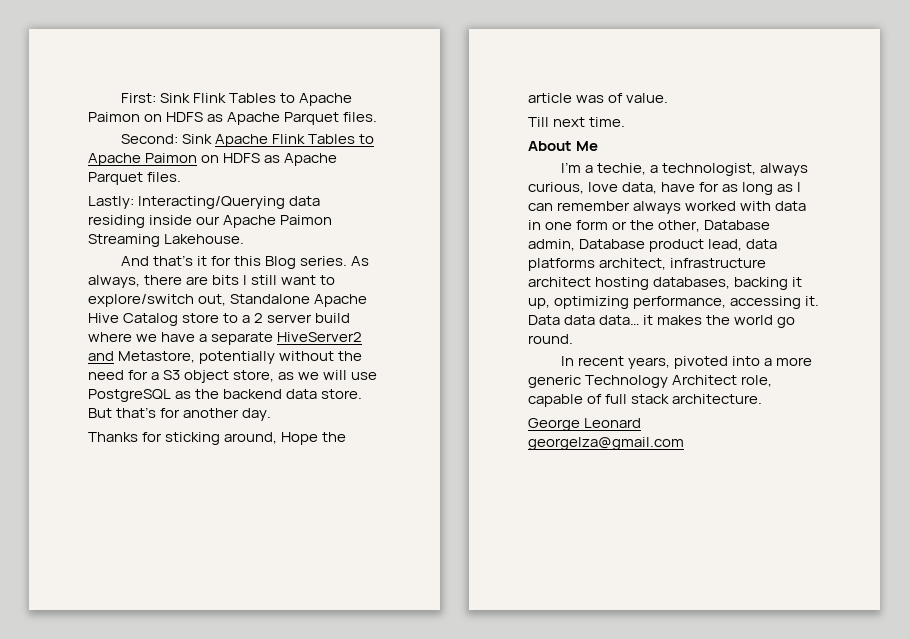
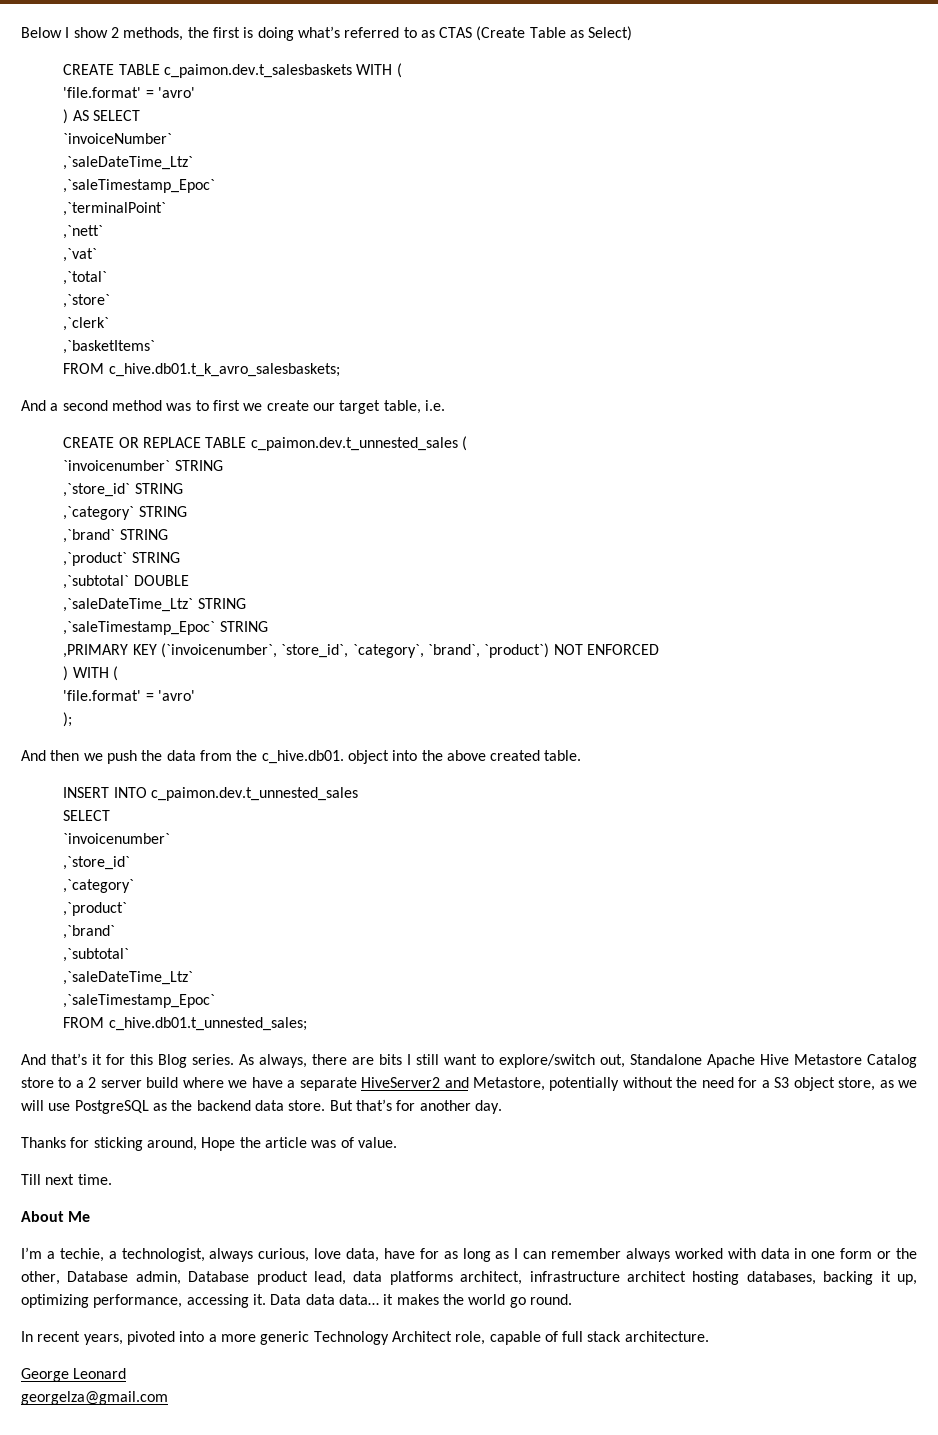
- First: Sink Flink Tables to Apache Paimon on HDFS as Apache Parquet files.
- Second: Sink Apache Flink Tables to Apache Paimon on HDFS as Apache Parquet files.
- Lastly: Interacting/Querying data residing inside our Apache Paimon Streaming Lakehouse.
+ Below I show 2 methods, the first is doing what’s referred to as CTAS (Create Table as Select)
+ CREATE TABLE c_paimon.dev.t_salesbaskets WITH (
+ 'file.format' = 'avro'
+ ) AS SELECT
+ `invoiceNumber`
+ ,`saleDateTime_Ltz`
+ ,`saleTimestamp_Epoc`
+ ,`terminalPoint`
+ ,`nett`
+ ,`vat`
+ ,`total`
+ ,`store`
+ ,`clerk`
+ ,`basketItems`
+ FROM c_hive.db01.t_k_avro_salesbaskets;
+ And a second method was to first we create our target table, i.e.
+ CREATE OR REPLACE TABLE c_paimon.dev.t_unnested_sales (
+ `invoicenumber` STRING
+ ,`store_id` STRING
+ ,`category` STRING
+ ,`brand` STRING
+ ,`product` STRING
+ ,`subtotal` DOUBLE
+ ,`saleDateTime_Ltz` STRING
+ ,`saleTimestamp_Epoc` STRING
+ ,PRIMARY KEY (`invoicenumber`, `store_id`, `category`, `brand`, `product`) NOT ENFORCED
+ ) WITH (
+ 'file.format' = 'avro'
+ );
+ And then we push the data from the c_hive.db01. object into the above created table.
+ INSERT INTO c_paimon.dev.t_unnested_sales
+ SELECT
+ `invoicenumber`
+ ,`store_id`
+ ,`category`
+ ,`product`
+ ,`brand`
+ ,`subtotal`
+ ,`saleDateTime_Ltz`
+ ,`saleTimestamp_Epoc`
+ FROM c_hive.db01.t_unnested_sales;
- As always, there are bits I still want to explore/switch out, Standalone Apache Hive Catalog store to a 2 server build where we have a separate HiveServer2 and Metastore, potentially without the need for a S3 object store, as we will use PostgreSQL as the backend data store.
+ As always, there are bits I still want to explore/switch out, Standalone Apache Hive Metastore Catalog store to a 2 server build where we have a separate HiveServer2 and Metastore, potentially without the need for a S3 object store, as we will use PostgreSQL as the backend data store.

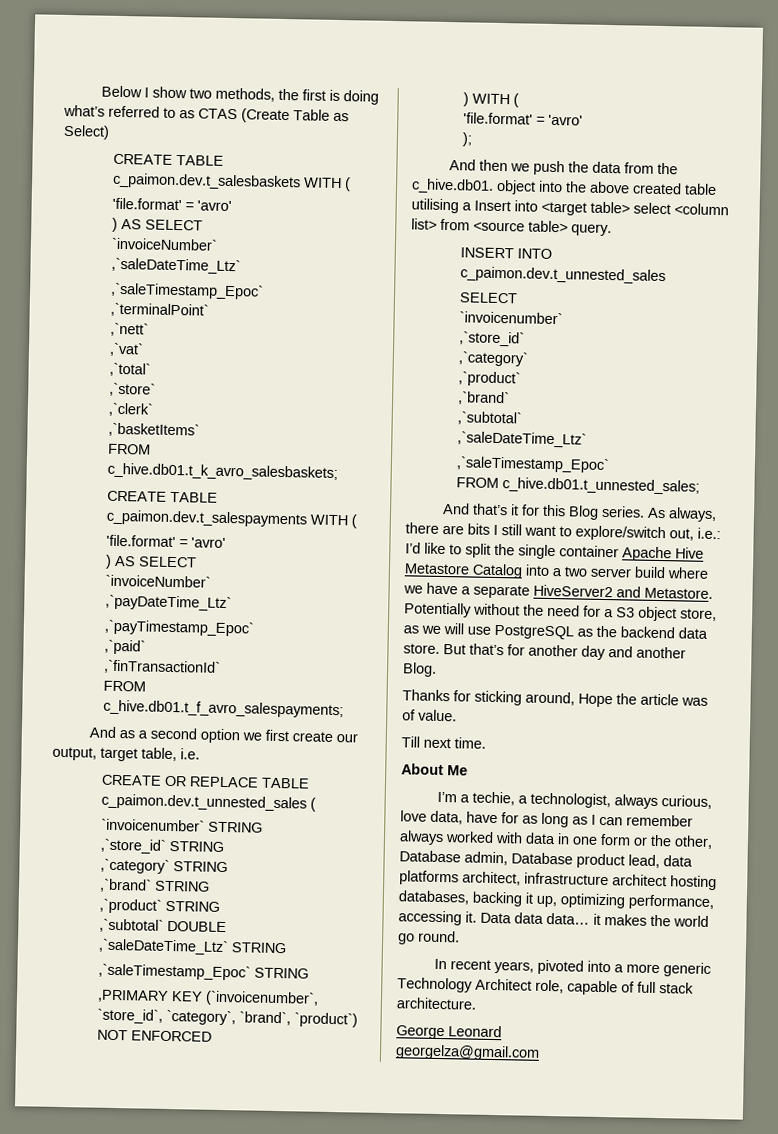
- Below I show 2 methods, the first is doing what’s referred to as CTAS (Create Table as Select)
+ Below I show two methods, the first is doing what’s referred to as CTAS (Create Table as Select)
- And a second method was to first we create our target table, i.e.
+ CREATE TABLE c_paimon.dev.t_salespayments WITH (
+ 'file.format' = 'avro'
+ ) AS SELECT
+ `invoiceNumber`
+ ,`payDateTime_Ltz`
+ ,`payTimestamp_Epoc`
+ ,`paid`
+ ,`finTransactionId`
+ FROM c_hive.db01.t_f_avro_salespayments;
+ And as a second option we first create our output, target table, i.e.
- And then we push the data from the c_hive.db01. object into the above created table.
+ And then we push the data from the c_hive.db01. object into the above created table utilising a Insert into <target table> select <column list> from <source table> query.
- As always, there are bits I still want to explore/switch out, Standalone Apache Hive Metastore Catalog store to a 2 server build where we have a separate HiveServer2 and Metastore, potentially without the need for a S3 object store, as we will use PostgreSQL as the backend data store.
+ As always, there are bits I still want to explore/switch out, i.e.: I’d like to split the single container Apache Hive Metastore Catalog into a two server build where we have a separate HiveServer2 and Metastore. Potentially without the need for a S3 object store, as we will use PostgreSQL as the backend data store.
- But that’s for another day.
+ But that’s for another day and another Blog.

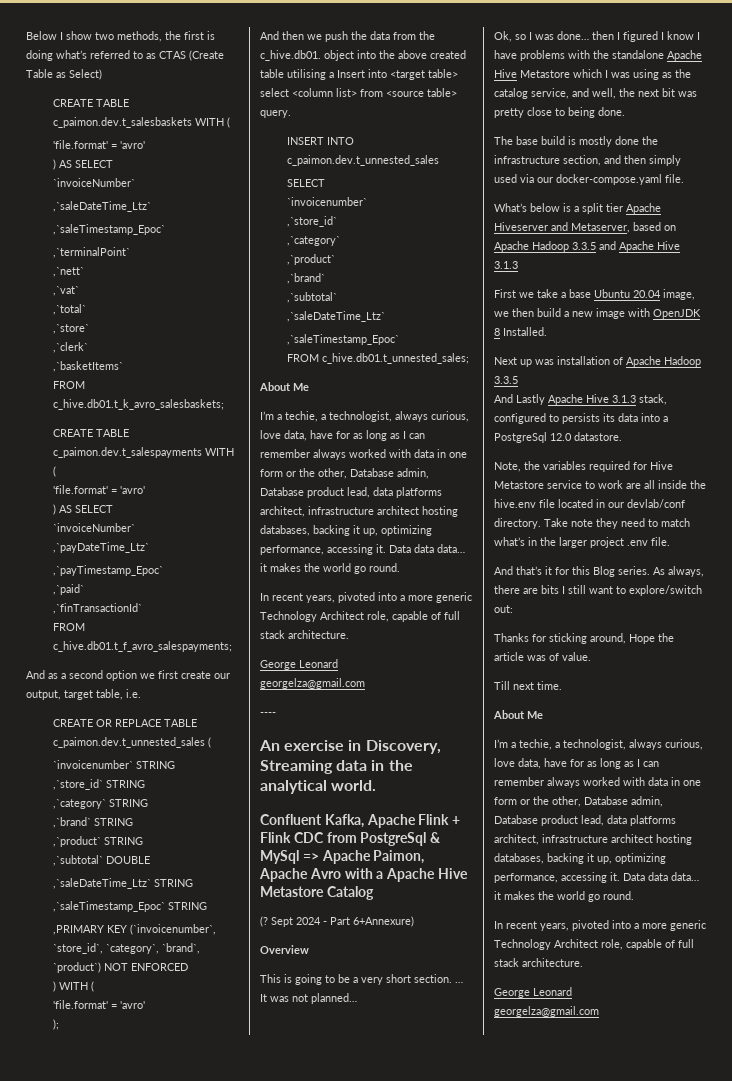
  FROM c_hive.db01.t_unnested_sales;
+ About Me
+ I’m a techie, a technologist, always curious, love data, have for as long as I can remember always worked with data in one form or the other, Database admin, Database product lead, data platforms architect, infrastructure architect hosting databases, backing it up, optimizing performance, accessing it. Data data data… it makes the world go round.
+ In recent years, pivoted into a more generic Technology Architect role, capable of full stack architecture.
+ George Leonard
+ georgelza@gmail.com
+ ----
+ An exercise in Discovery, Streaming data in the analytical world.
+ Confluent Kafka, Apache Flink + Flink CDC from PostgreSql & MySql => Apache Paimon, Apache Avro with a Apache Hive Metastore Catalog
+ (? Sept 2024 - Part 6+Annexure)
+ Overview
+ This is going to be a very short section. … It was not planned…
+ Ok, so I was done… then I figured I know I have problems with the standalone Apache Hive Metastore which I was using as the catalog service, and well, the next bit was pretty close to being done.
+ The base build is mostly done the infrastructure section, and then simply used via our docker-compose.yaml file.
+ What’s below is a split tier Apache Hiveserver and Metaserver, based on Apache Hadoop 3.3.5 and Apache Hive 3.1.3
+ First we take a base Ubuntu 20.04 image, we then build a new image with OpenJDK 8 Installed.
+ Next up was installation of Apache Hadoop 3.3.5
+ And Lastly Apache Hive 3.1.3 stack, configured to persists its data into a PostgreSql 12.0 datastore.
+ Note, the variables required for Hive Metastore service to work are all inside the hive.env file located in our devlab/conf directory. Take note they need to match what’s in the larger project .env file.
- As always, there are bits I still want to explore/switch out, i.e.: I’d like to split the single container Apache Hive Metastore Catalog into a two server build where we have a separate HiveServer2 and Metastore. Potentially without the need for a S3 object store, as we will use PostgreSQL as the backend data store. But that’s for another day and another Blog.
+ As always, there are bits I still want to explore/switch out:

